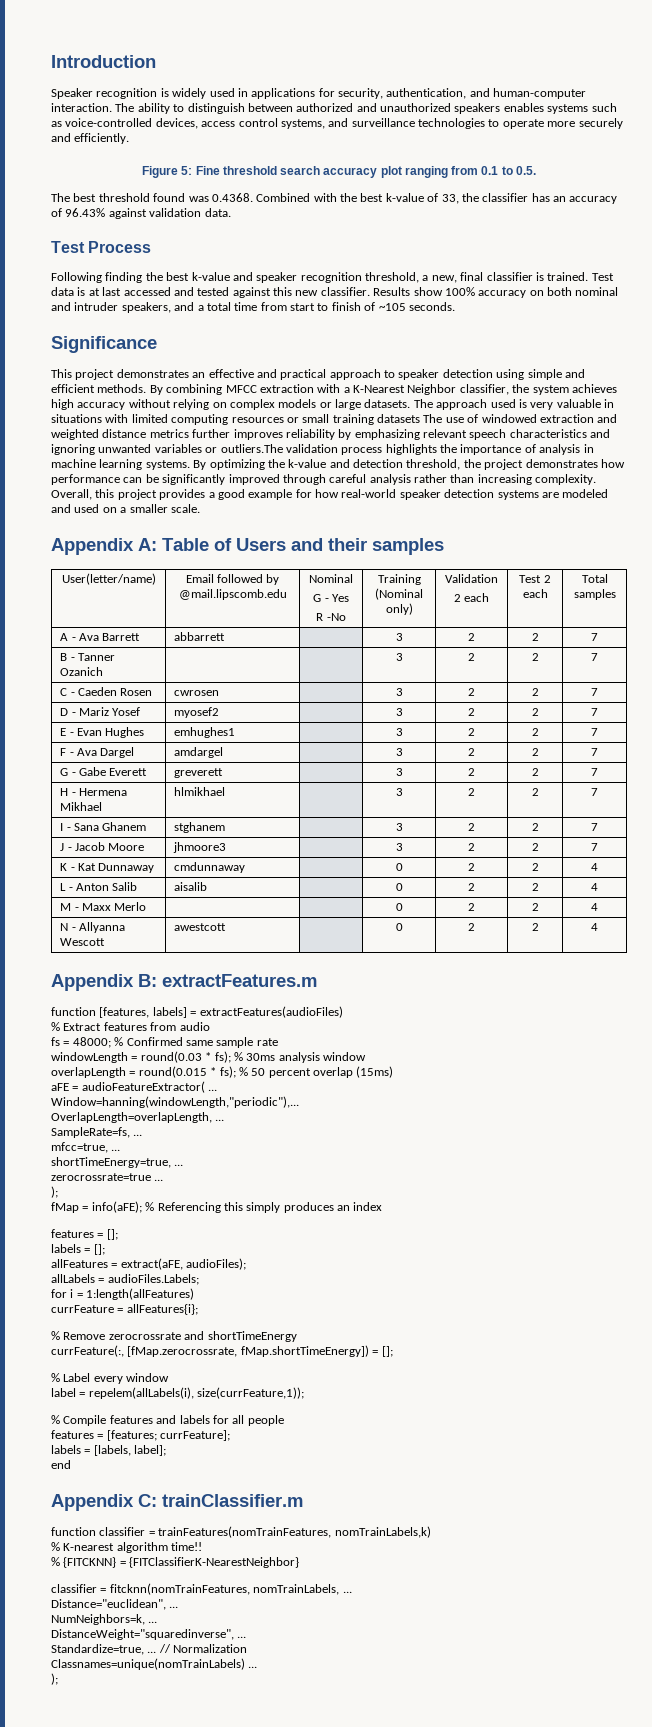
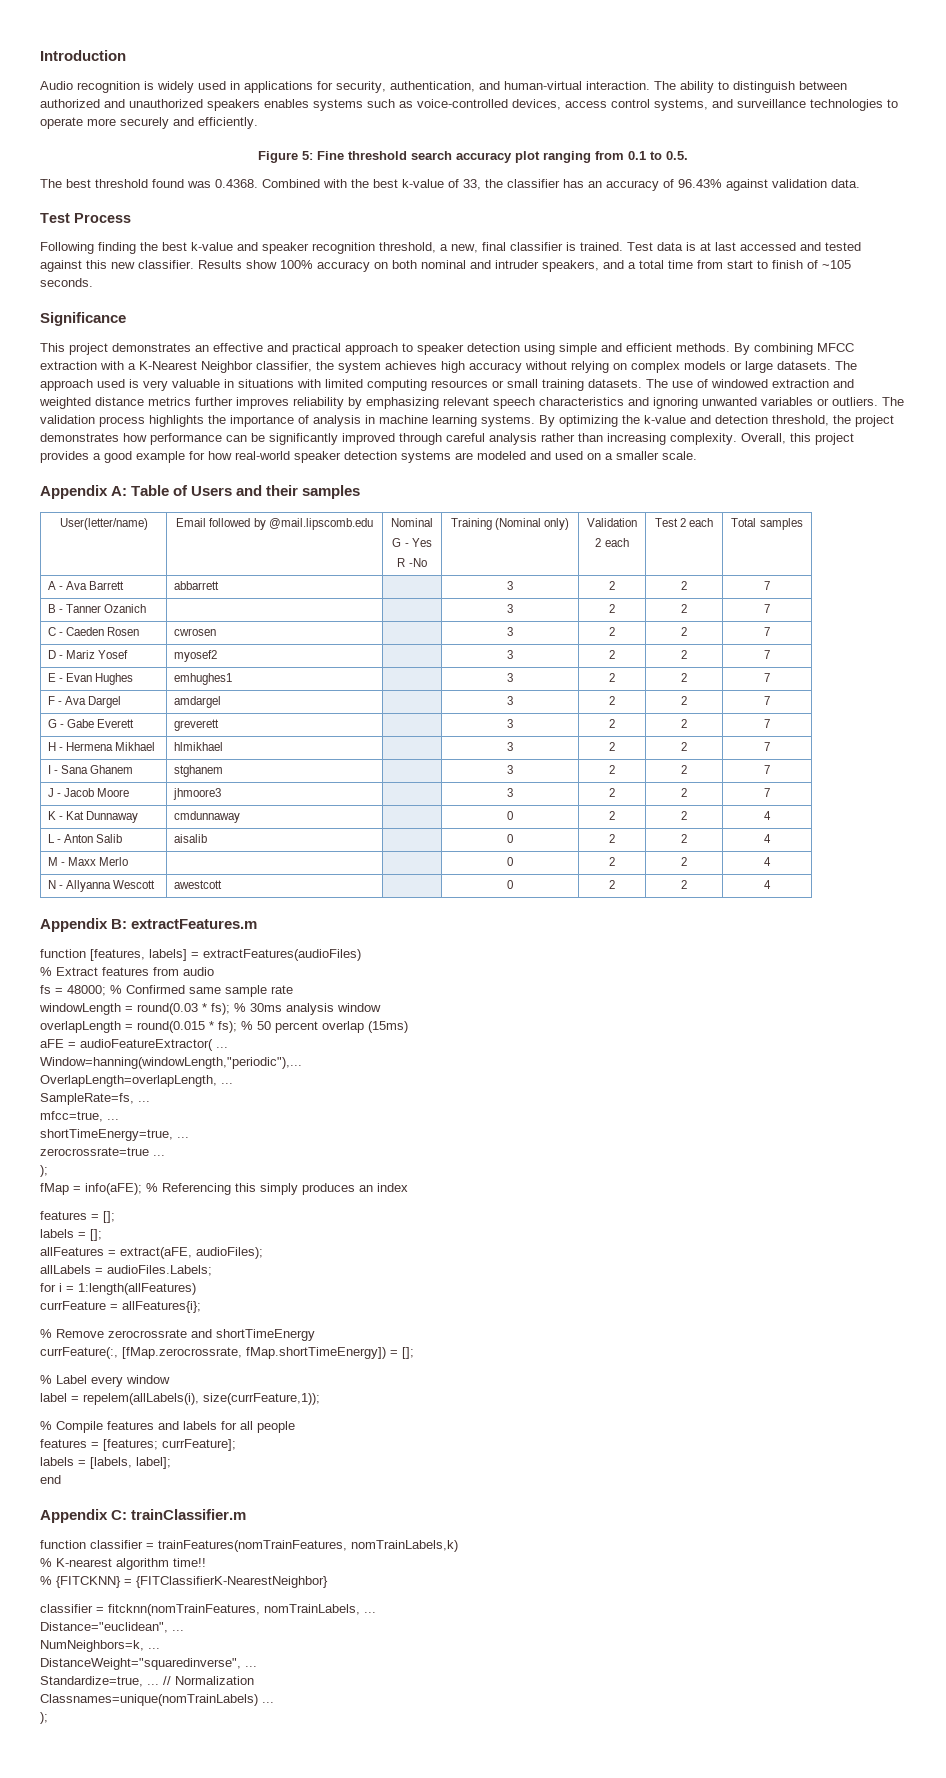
- Speaker recognition is widely used in applications for security, authentication, and human-computer interaction.
+ Audio recognition is widely used in applications for security, authentication, and human-virtual interaction.
- The approach used is very valuable in situations with limited computing resources or small training datasets The use of windowed extraction and weighted distance metrics further improves reliability by emphasizing relevant speech characteristics and ignoring unwanted variables or outliers.The validation process highlights the importance of analysis in machine learning systems.
+ The approach used is very valuable in situations with limited computing resources or small training datasets. The use of windowed extraction and weighted distance metrics further improves reliability by emphasizing relevant speech characteristics and ignoring unwanted variables or outliers. The validation process highlights the importance of analysis in machine learning systems.

